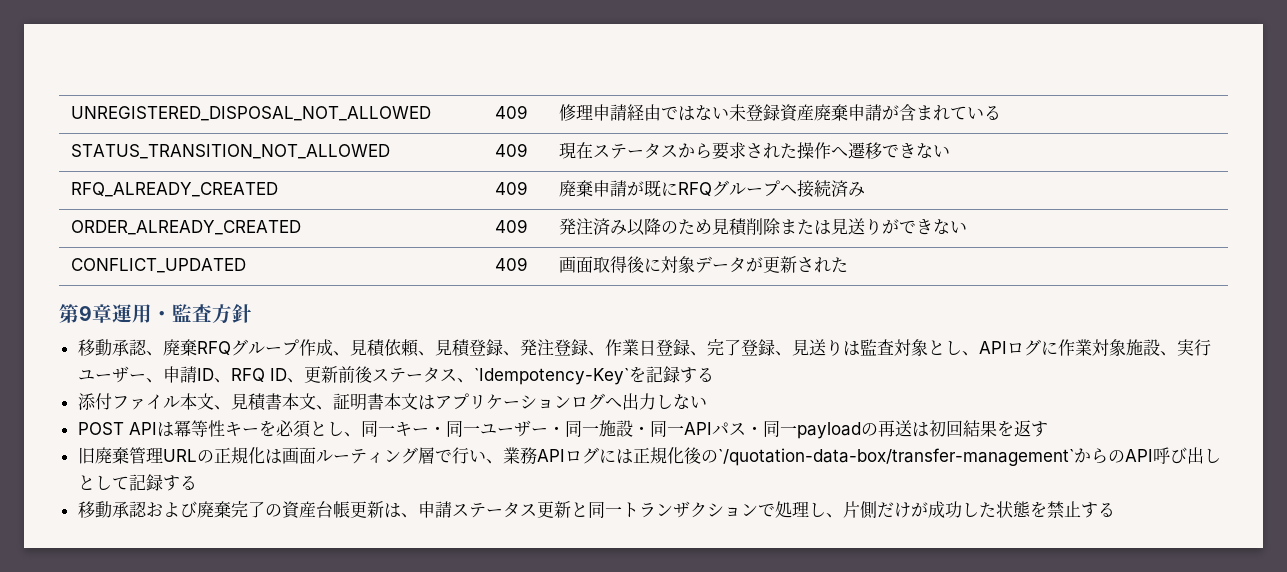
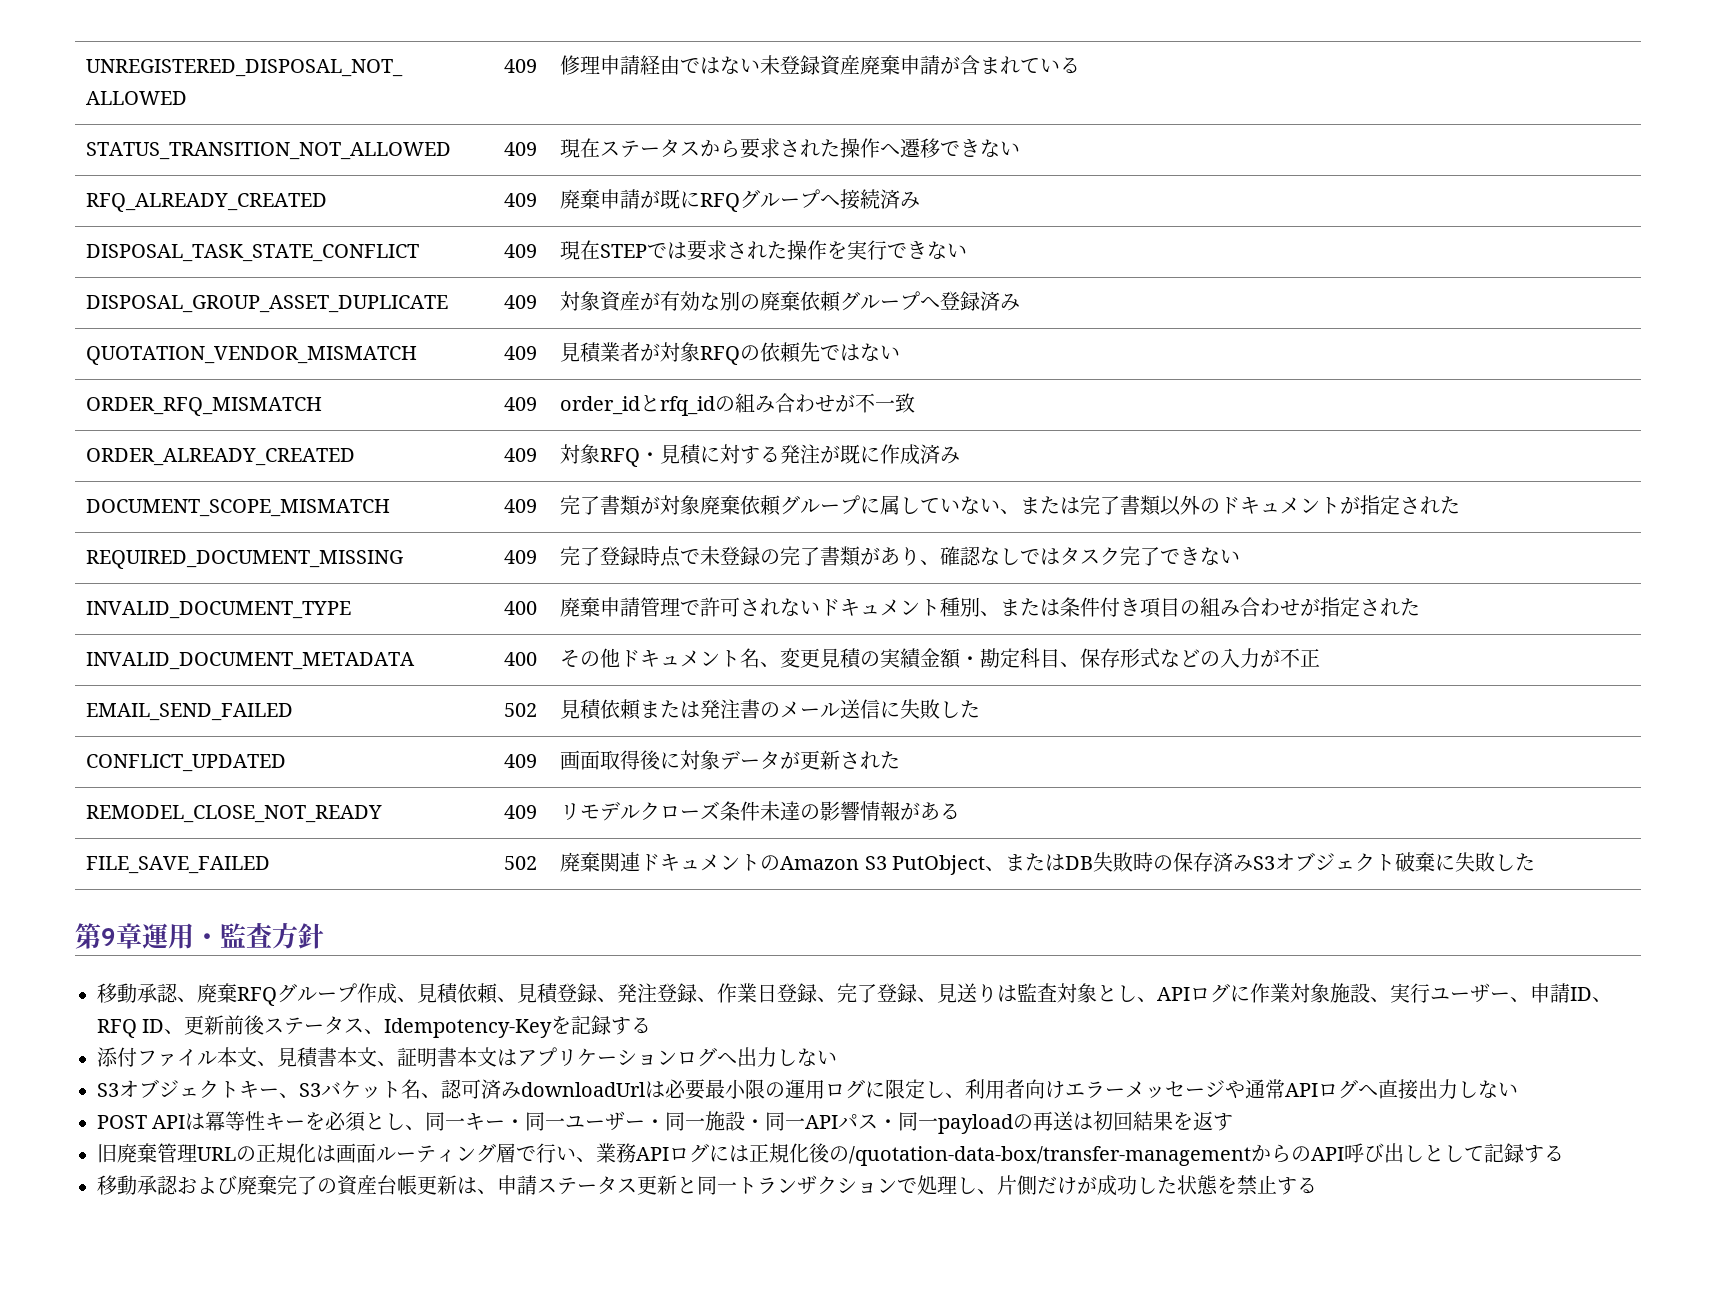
- ORDER_ALREADY_CREATED | 409 | 発注済み以降のため見積削除または見送りができない
+ DISPOSAL_TASK_STATE_CONFLICT | 409 | 現在STEPでは要求された操作を実行できない
+ DISPOSAL_GROUP_ASSET_DUPLICATE | 409 | 対象資産が有効な別の廃棄依頼グループへ登録済み
+ QUOTATION_VENDOR_MISMATCH | 409 | 見積業者が対象RFQの依頼先ではない
+ ORDER_RFQ_MISMATCH | 409 | order_idとrfq_idの組み合わせが不一致
+ ORDER_ALREADY_CREATED | 409 | 対象RFQ・見積に対する発注が既に作成済み
+ DOCUMENT_SCOPE_MISMATCH | 409 | 完了書類が対象廃棄依頼グループに属していない、または完了書類以外のドキュメントが指定された
+ REQUIRED_DOCUMENT_MISSING | 409 | 完了登録時点で未登録の完了書類があり、確認なしではタスク完了できない
+ INVALID_DOCUMENT_TYPE | 400 | 廃棄申請管理で許可されないドキュメント種別、または条件付き項目の組み合わせが指定された
+ INVALID_DOCUMENT_METADATA | 400 | その他ドキュメント名、変更見積の実績金額・勘定科目、保存形式などの入力が不正
+ EMAIL_SEND_FAILED | 502 | 見積依頼または発注書のメール送信に失敗した
+ REMODEL_CLOSE_NOT_READY | 409 | リモデルクローズ条件未達の影響情報がある
+ FILE_SAVE_FAILED | 502 | 廃棄関連ドキュメントのAmazon S3 PutObject、またはDB失敗時の保存済みS3オブジェクト破棄に失敗した
- 移動承認、廃棄RFQグループ作成、見積依頼、見積登録、発注登録、作業日登録、完了登録、見送りは監査対象とし、APIログに作業対象施設、実行ユーザー、申請ID、RFQ ID、更新前後ステータス、`Idempotency-Key`を記録する
+ 移動承認、廃棄RFQグループ作成、見積依頼、見積登録、発注登録、作業日登録、完了登録、見送りは監査対象とし、APIログに作業対象施設、実行ユーザー、申請ID、RFQ ID、更新前後ステータス、Idempotency-Keyを記録する
+ S3オブジェクトキー、S3バケット名、認可済みdownloadUrlは必要最小限の運用ログに限定し、利用者向けエラーメッセージや通常APIログへ直接出力しない
- 旧廃棄管理URLの正規化は画面ルーティング層で行い、業務APIログには正規化後の`/quotation-data-box/transfer-management`からのAPI呼び出しとして記録する
+ 旧廃棄管理URLの正規化は画面ルーティング層で行い、業務APIログには正規化後の/quotation-data-box/transfer-managementからのAPI呼び出しとして記録する

